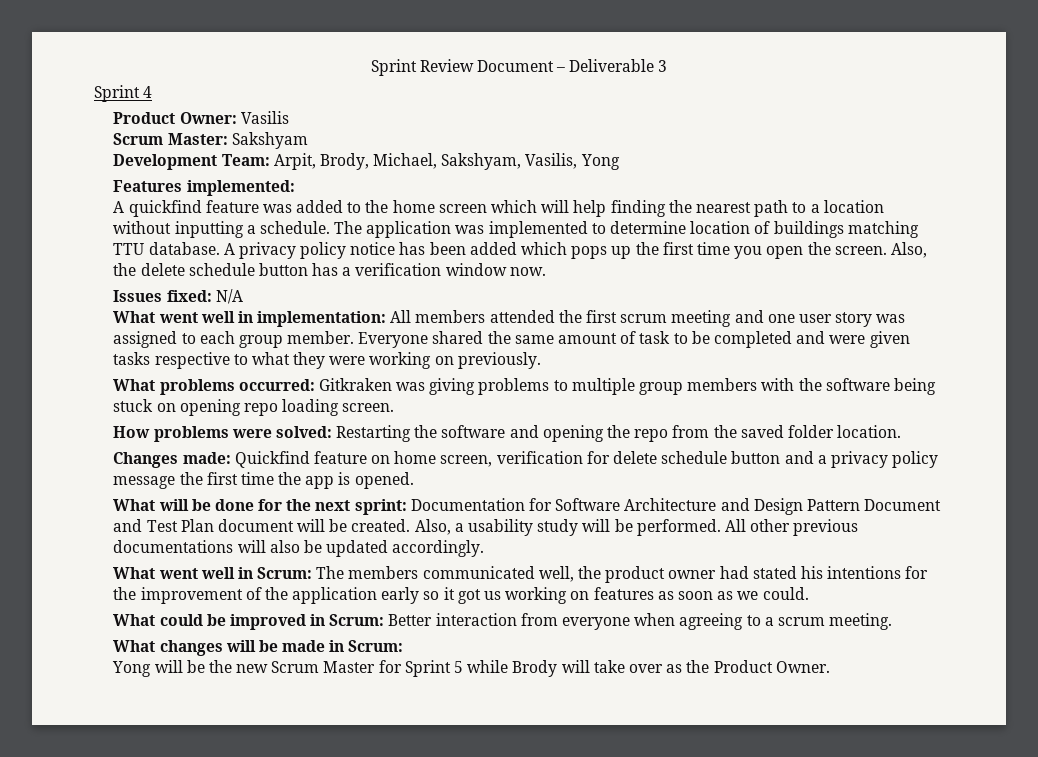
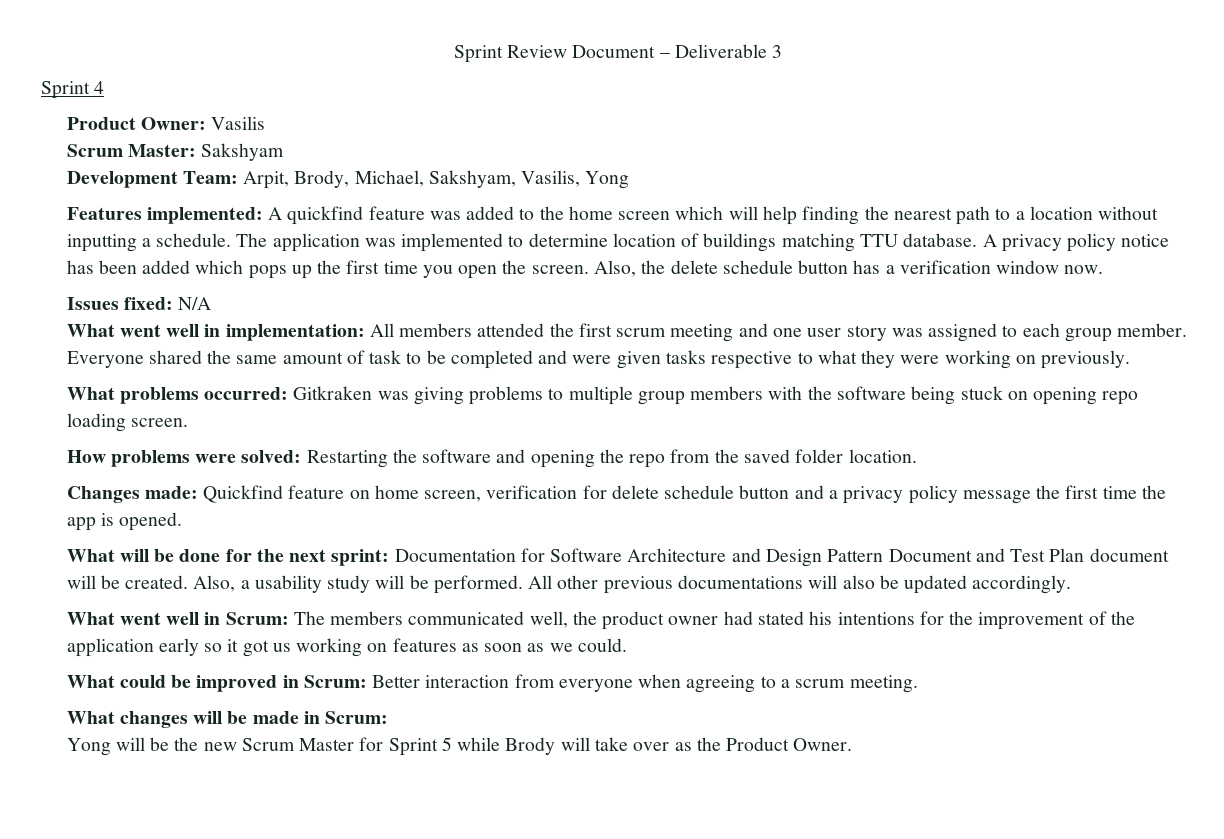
- Features implemented:
- A quickfind feature was added to the home screen which will help finding the nearest path to a location without inputting a schedule.
+ Features implemented: A quickfind feature was added to the home screen which will help finding the nearest path to a location without inputting a schedule.

